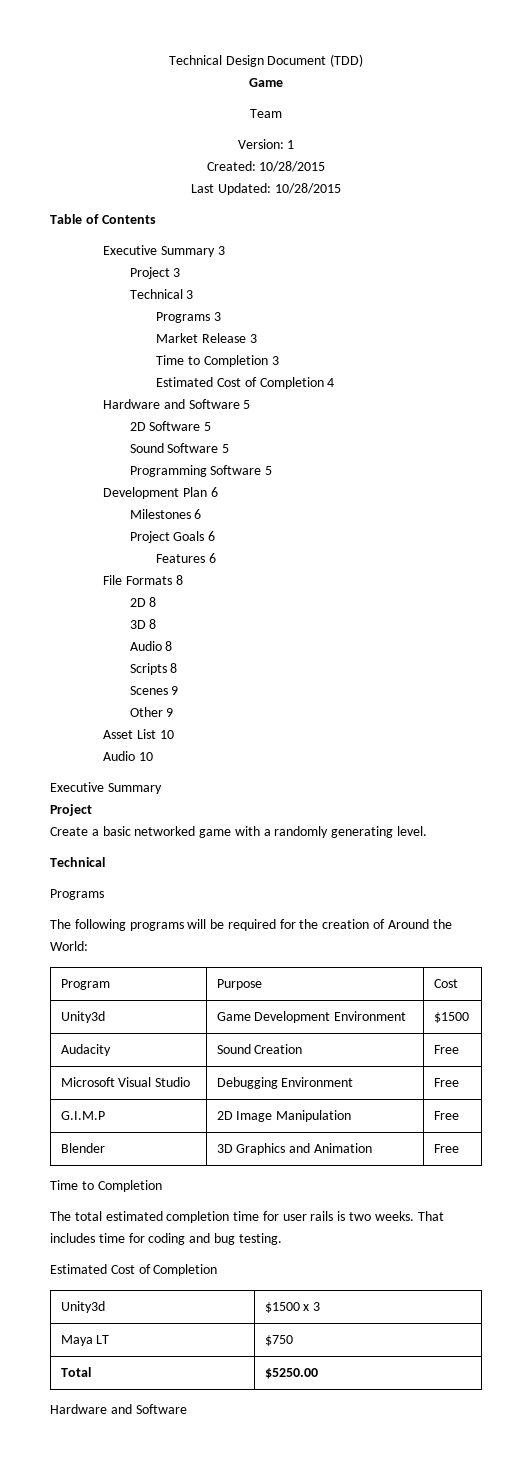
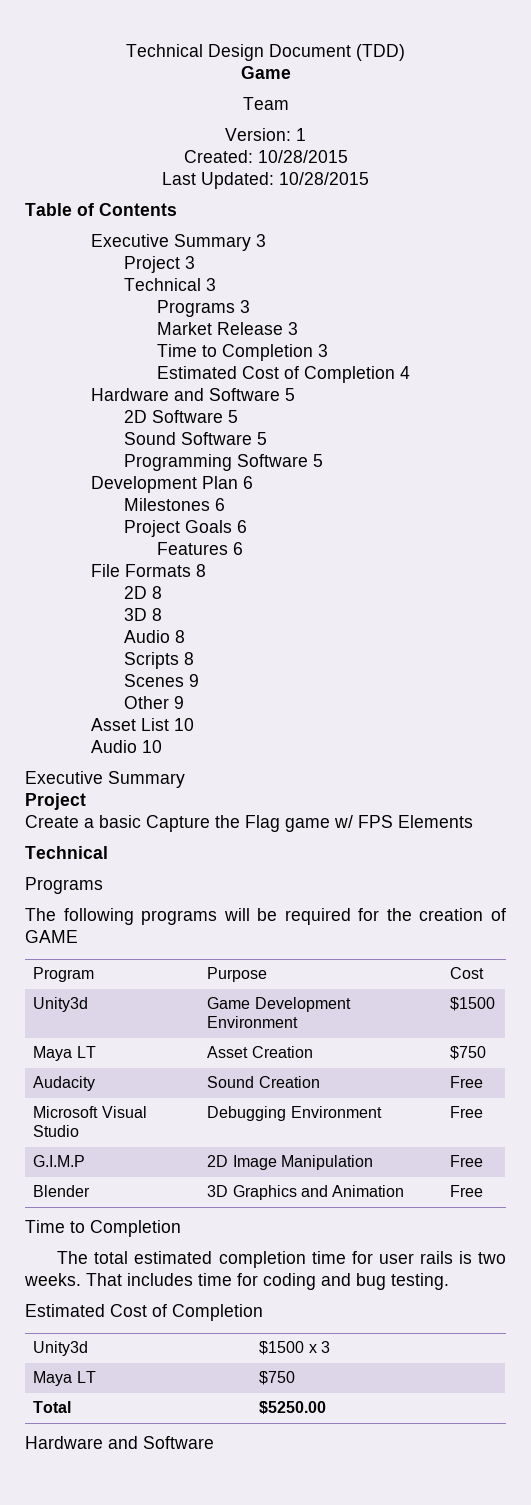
- Create a basic networked game with a randomly generating level.
+ Create a basic Capture the Flag game w/ FPS Elements
- The following programs will be required for the creation of Around the World:
+ The following programs will be required for the creation of GAME
+ Maya LT | Asset Creation | $750

